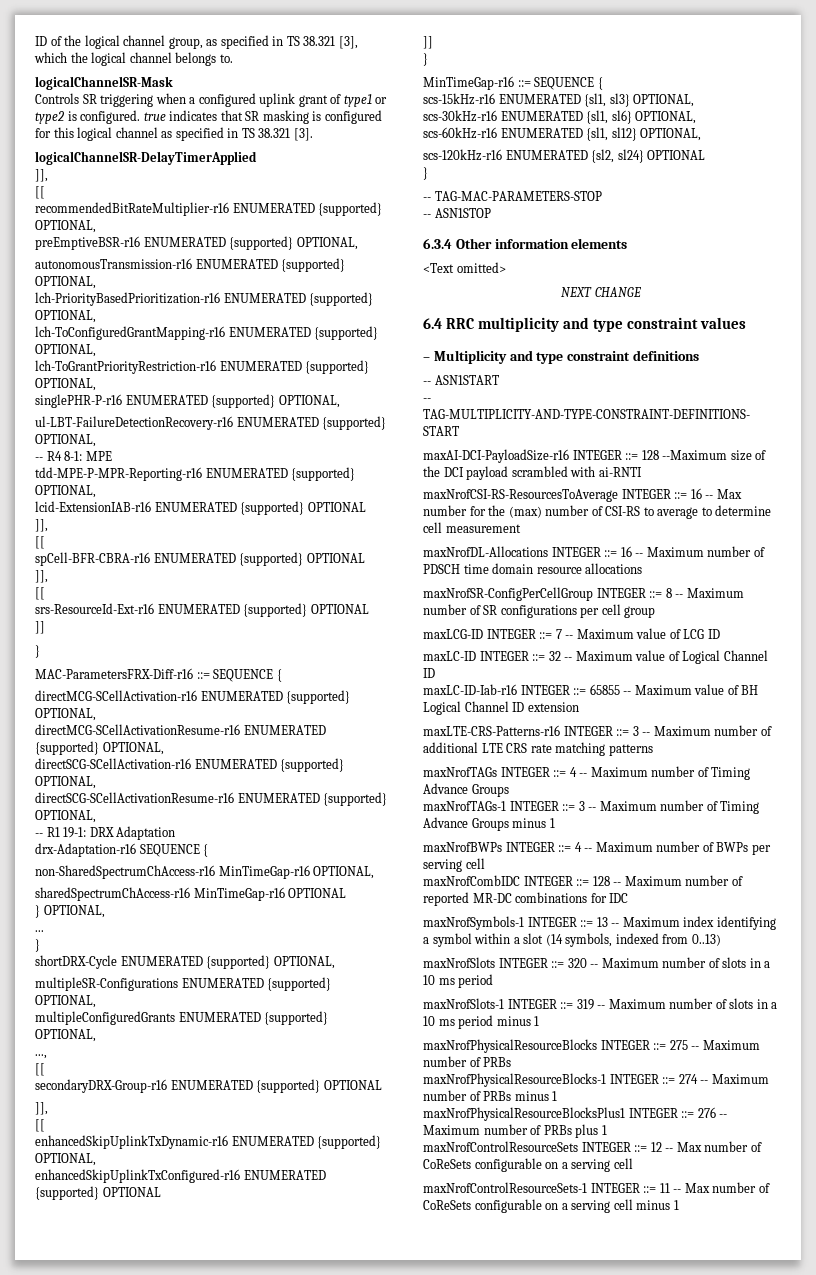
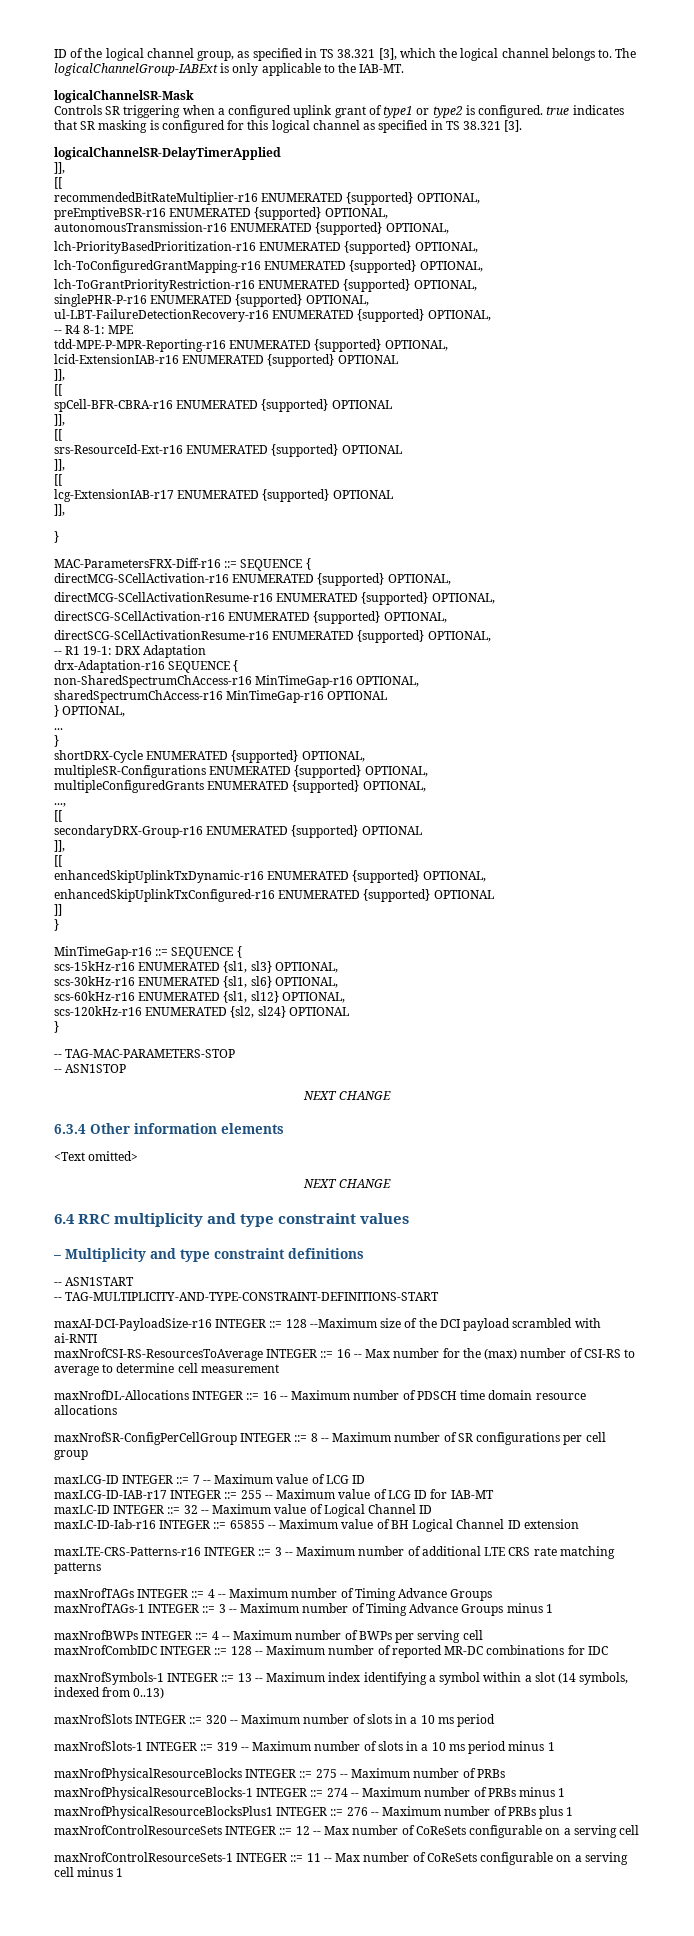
+ The logicalChannelGroup-IABExt is only applicable to the IAB-MT.
  srs-ResourceId-Ext-r16 ENUMERATED {supported} OPTIONAL
- ]]
+ ]],
+ [[
+ lcg-ExtensionIAB-r17 ENUMERATED {supported} OPTIONAL
+ ]],
  -- ASN1STOP
+ NEXT CHANGE
+ maxLCG-ID-IAB-r17 INTEGER ::= 255 -- Maximum value of LCG ID for IAB-MT

